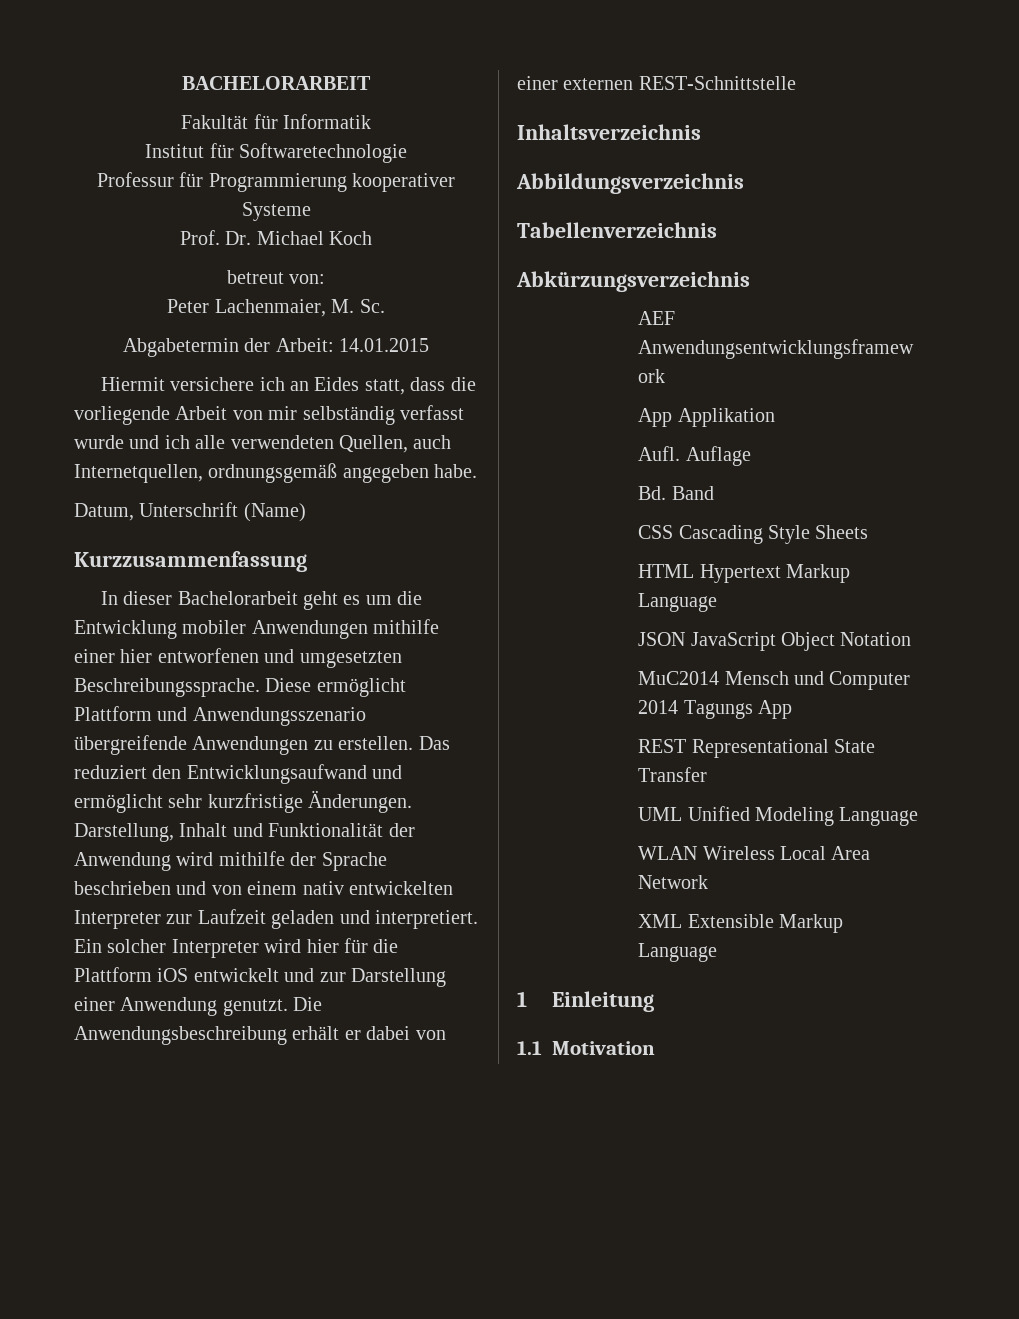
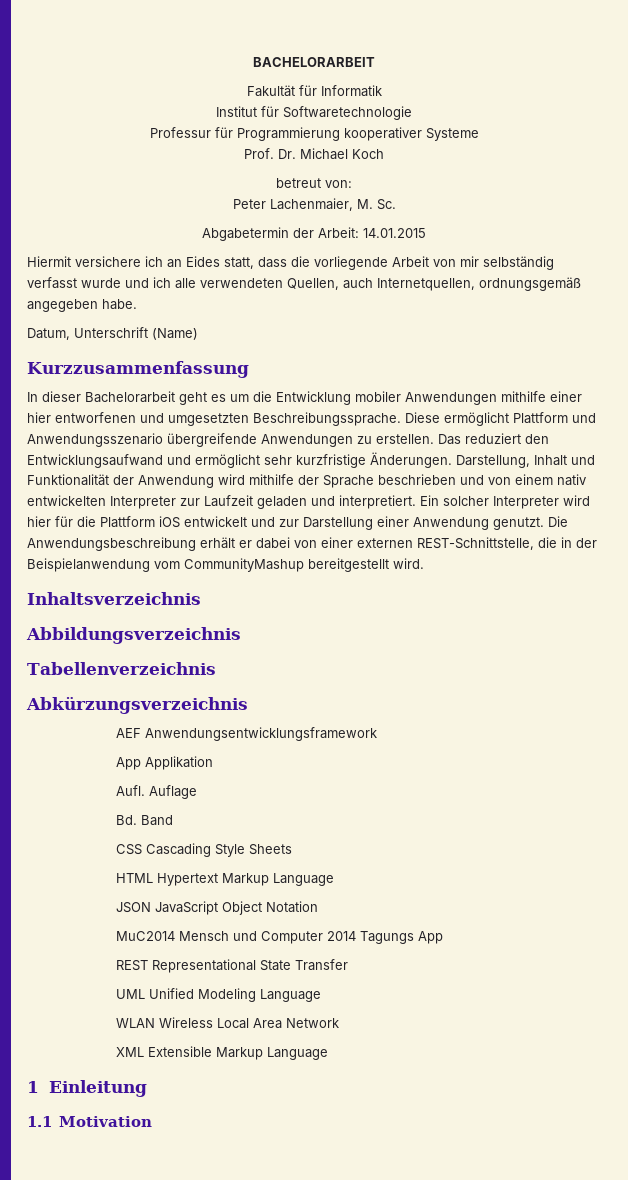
- Die Anwendungsbeschreibung erhält er dabei von einer externen REST-Schnittstelle
+ Die Anwendungsbeschreibung erhält er dabei von einer externen REST-Schnittstelle, die in der Beispielanwendung vom CommunityMashup bereitgestellt wird.

